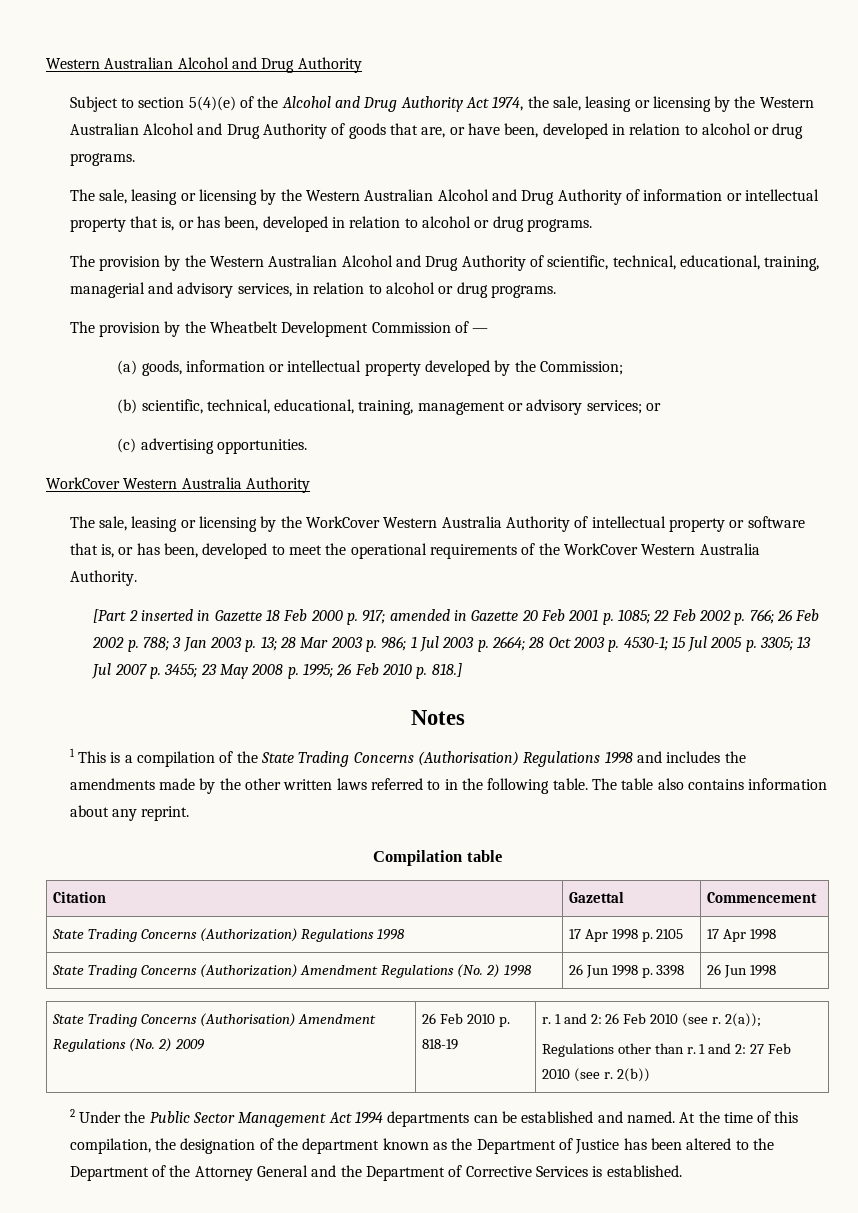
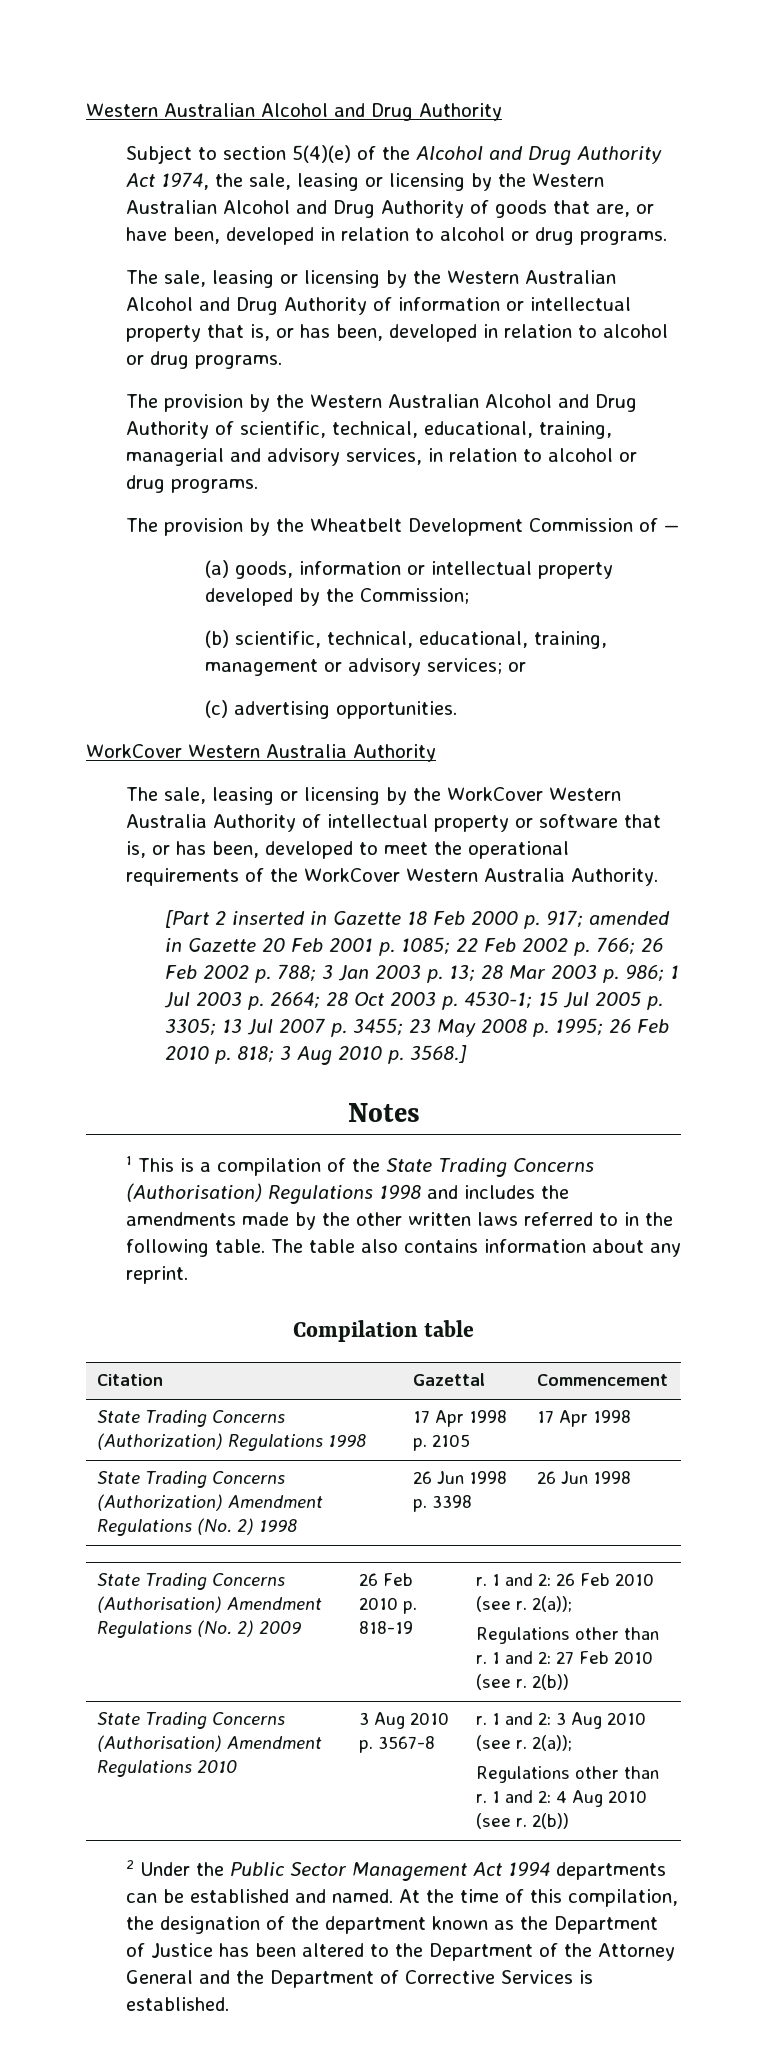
- 26 Feb 2010 p. 818.]
+ 26 Feb 2010 p. 818; 3 Aug 2010 p. 3568.]
+ State Trading Concerns (Authorisation) Amendment Regulations 2010 | 3 Aug 2010 p. 3567-8 | r. 1 and 2: 3 Aug 2010 (see r. 2(a));
+ Regulations other than r. 1 and 2: 4 Aug 2010 (see r. 2(b))

